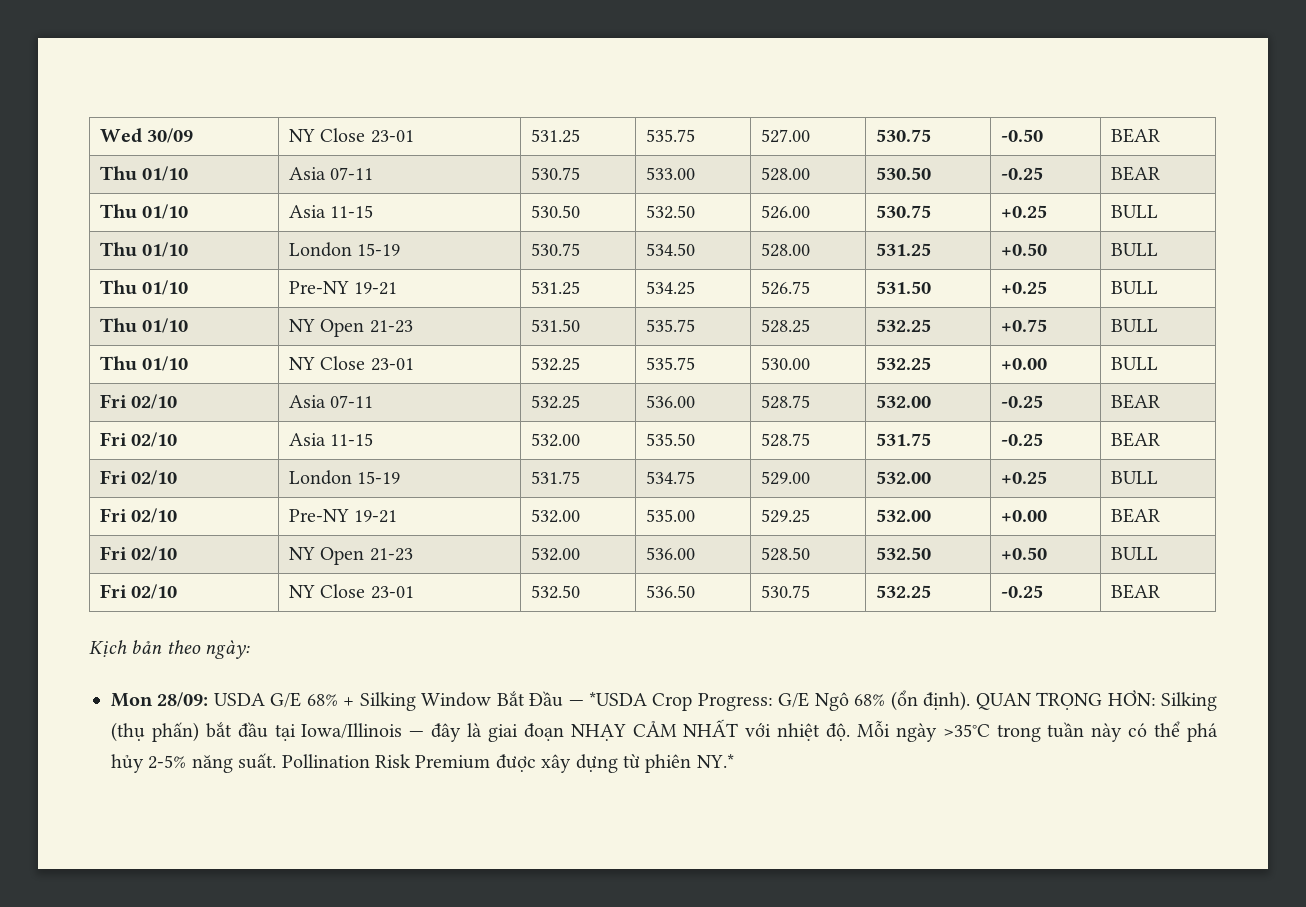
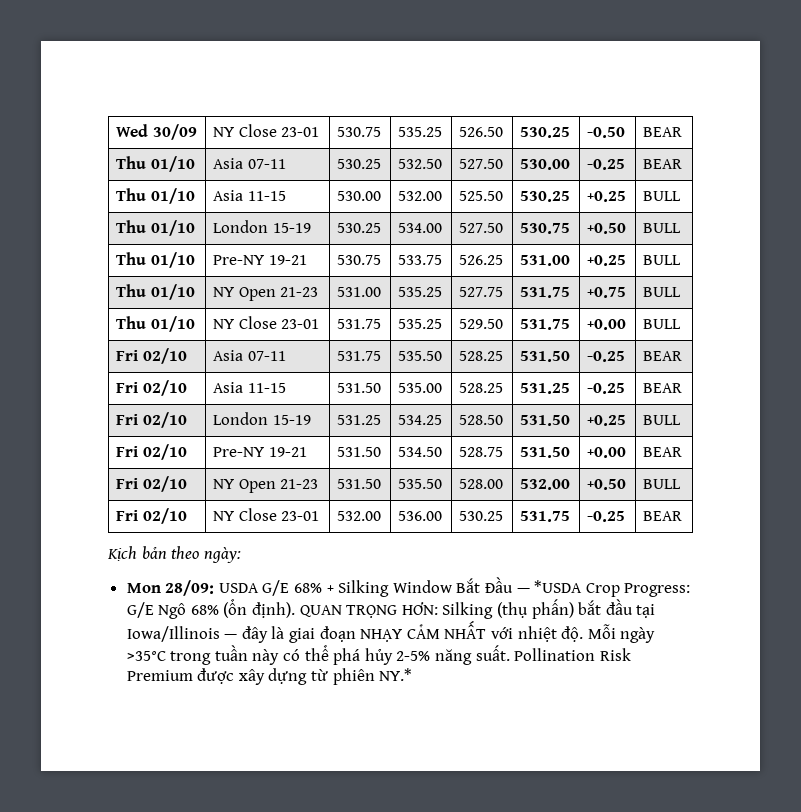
- Wed 30/09 | NY Close 23-01 | 531.25 | 535.75 | 527.00 | 530.75 | -0.50 | BEAR
+ Wed 30/09 | NY Close 23-01 | 530.75 | 535.25 | 526.50 | 530.25 | -0.50 | BEAR
- Thu 01/10 | Asia 07-11 | 530.75 | 533.00 | 528.00 | 530.50 | -0.25 | BEAR
+ Thu 01/10 | Asia 07-11 | 530.25 | 532.50 | 527.50 | 530.00 | -0.25 | BEAR
- Thu 01/10 | Asia 11-15 | 530.50 | 532.50 | 526.00 | 530.75 | +0.25 | BULL
+ Thu 01/10 | Asia 11-15 | 530.00 | 532.00 | 525.50 | 530.25 | +0.25 | BULL
- Thu 01/10 | London 15-19 | 530.75 | 534.50 | 528.00 | 531.25 | +0.50 | BULL
+ Thu 01/10 | London 15-19 | 530.25 | 534.00 | 527.50 | 530.75 | +0.50 | BULL
- Thu 01/10 | Pre-NY 19-21 | 531.25 | 534.25 | 526.75 | 531.50 | +0.25 | BULL
+ Thu 01/10 | Pre-NY 19-21 | 530.75 | 533.75 | 526.25 | 531.00 | +0.25 | BULL
- Thu 01/10 | NY Open 21-23 | 531.50 | 535.75 | 528.25 | 532.25 | +0.75 | BULL
+ Thu 01/10 | NY Open 21-23 | 531.00 | 535.25 | 527.75 | 531.75 | +0.75 | BULL
- Thu 01/10 | NY Close 23-01 | 532.25 | 535.75 | 530.00 | 532.25 | +0.00 | BULL
+ Thu 01/10 | NY Close 23-01 | 531.75 | 535.25 | 529.50 | 531.75 | +0.00 | BULL
- Fri 02/10 | Asia 07-11 | 532.25 | 536.00 | 528.75 | 532.00 | -0.25 | BEAR
+ Fri 02/10 | Asia 07-11 | 531.75 | 535.50 | 528.25 | 531.50 | -0.25 | BEAR
- Fri 02/10 | Asia 11-15 | 532.00 | 535.50 | 528.75 | 531.75 | -0.25 | BEAR
+ Fri 02/10 | Asia 11-15 | 531.50 | 535.00 | 528.25 | 531.25 | -0.25 | BEAR
- Fri 02/10 | London 15-19 | 531.75 | 534.75 | 529.00 | 532.00 | +0.25 | BULL
+ Fri 02/10 | London 15-19 | 531.25 | 534.25 | 528.50 | 531.50 | +0.25 | BULL
- Fri 02/10 | Pre-NY 19-21 | 532.00 | 535.00 | 529.25 | 532.00 | +0.00 | BEAR
+ Fri 02/10 | Pre-NY 19-21 | 531.50 | 534.50 | 528.75 | 531.50 | +0.00 | BEAR
- Fri 02/10 | NY Open 21-23 | 532.00 | 536.00 | 528.50 | 532.50 | +0.50 | BULL
+ Fri 02/10 | NY Open 21-23 | 531.50 | 535.50 | 528.00 | 532.00 | +0.50 | BULL
- Fri 02/10 | NY Close 23-01 | 532.50 | 536.50 | 530.75 | 532.25 | -0.25 | BEAR
+ Fri 02/10 | NY Close 23-01 | 532.00 | 536.00 | 530.25 | 531.75 | -0.25 | BEAR

